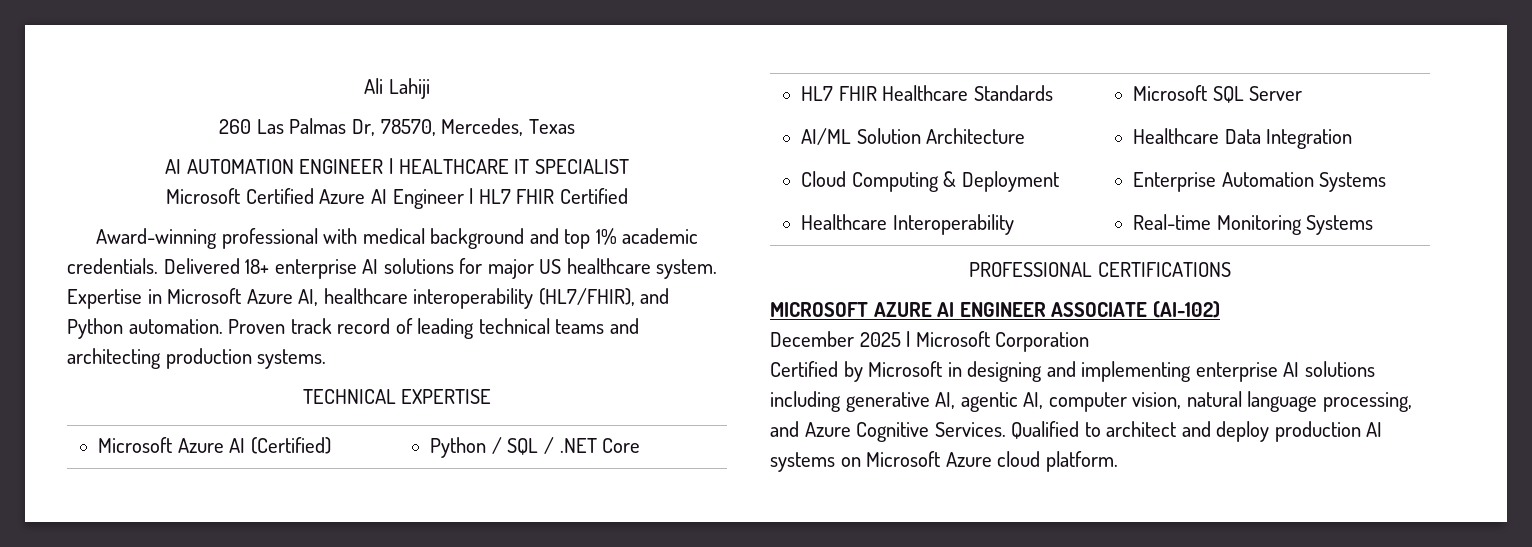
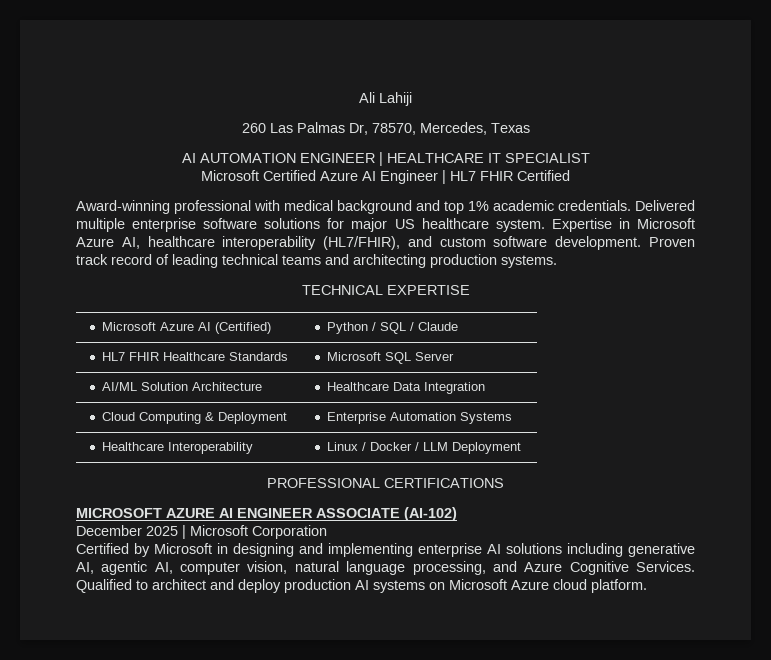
- Delivered 18+ enterprise AI solutions for major US healthcare system.
+ Delivered multiple enterprise software solutions for major US healthcare system.
- Expertise in Microsoft Azure AI, healthcare interoperability (HL7/FHIR), and Python automation.
+ Expertise in Microsoft Azure AI, healthcare interoperability (HL7/FHIR), and custom software development.
- Microsoft Azure AI (Certified) | Python / SQL / .NET Core
+ Microsoft Azure AI (Certified) | Python / SQL / Claude
- Healthcare Interoperability | Real-time Monitoring Systems
+ Healthcare Interoperability | Linux / Docker / LLM Deployment

